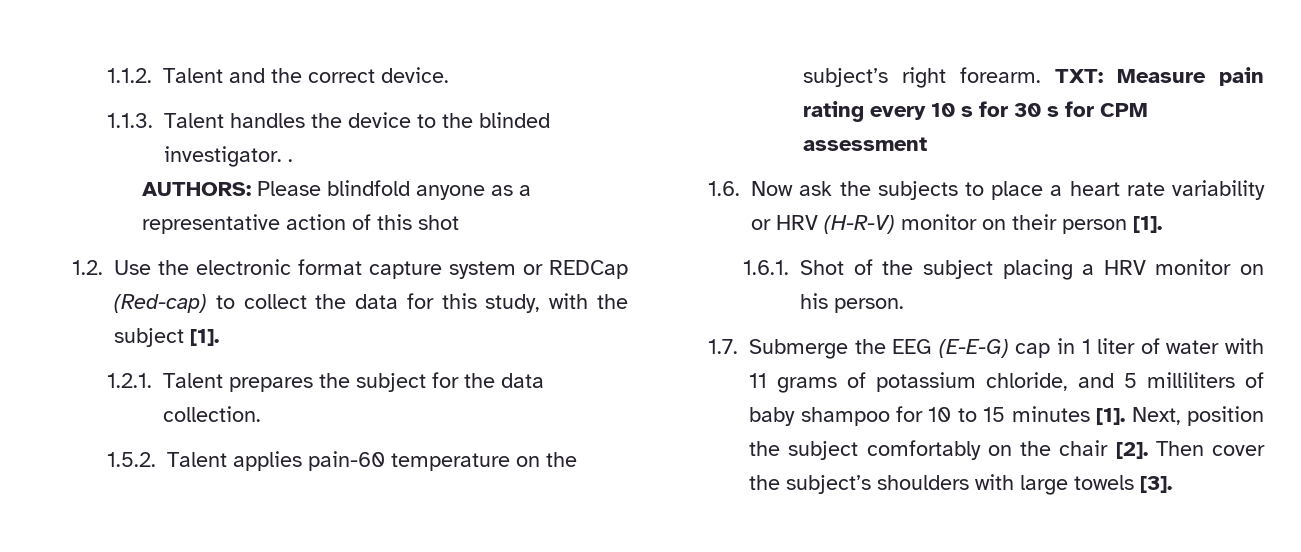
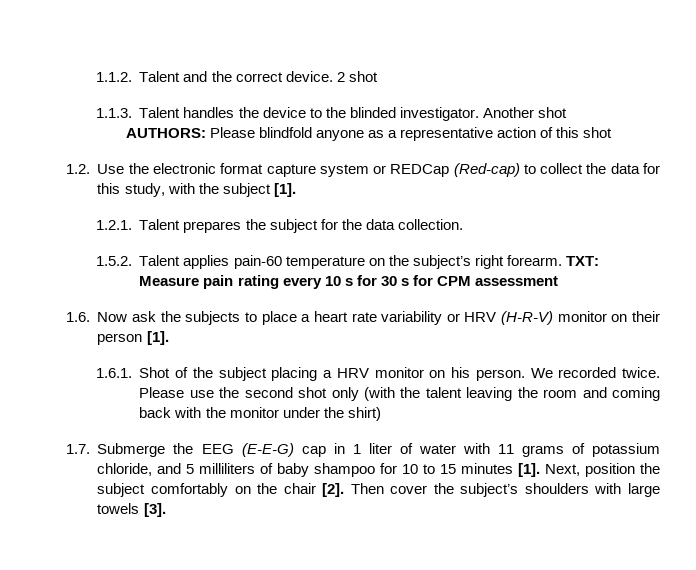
+ 2 shot
- 1.1.3. Talent handles the device to the blinded investigator. .
+ 1.1.3. Talent handles the device to the blinded investigator. Another shot
+ We recorded twice. Please use the second shot only (with the talent leaving the room and coming back with the monitor under the shirt)

